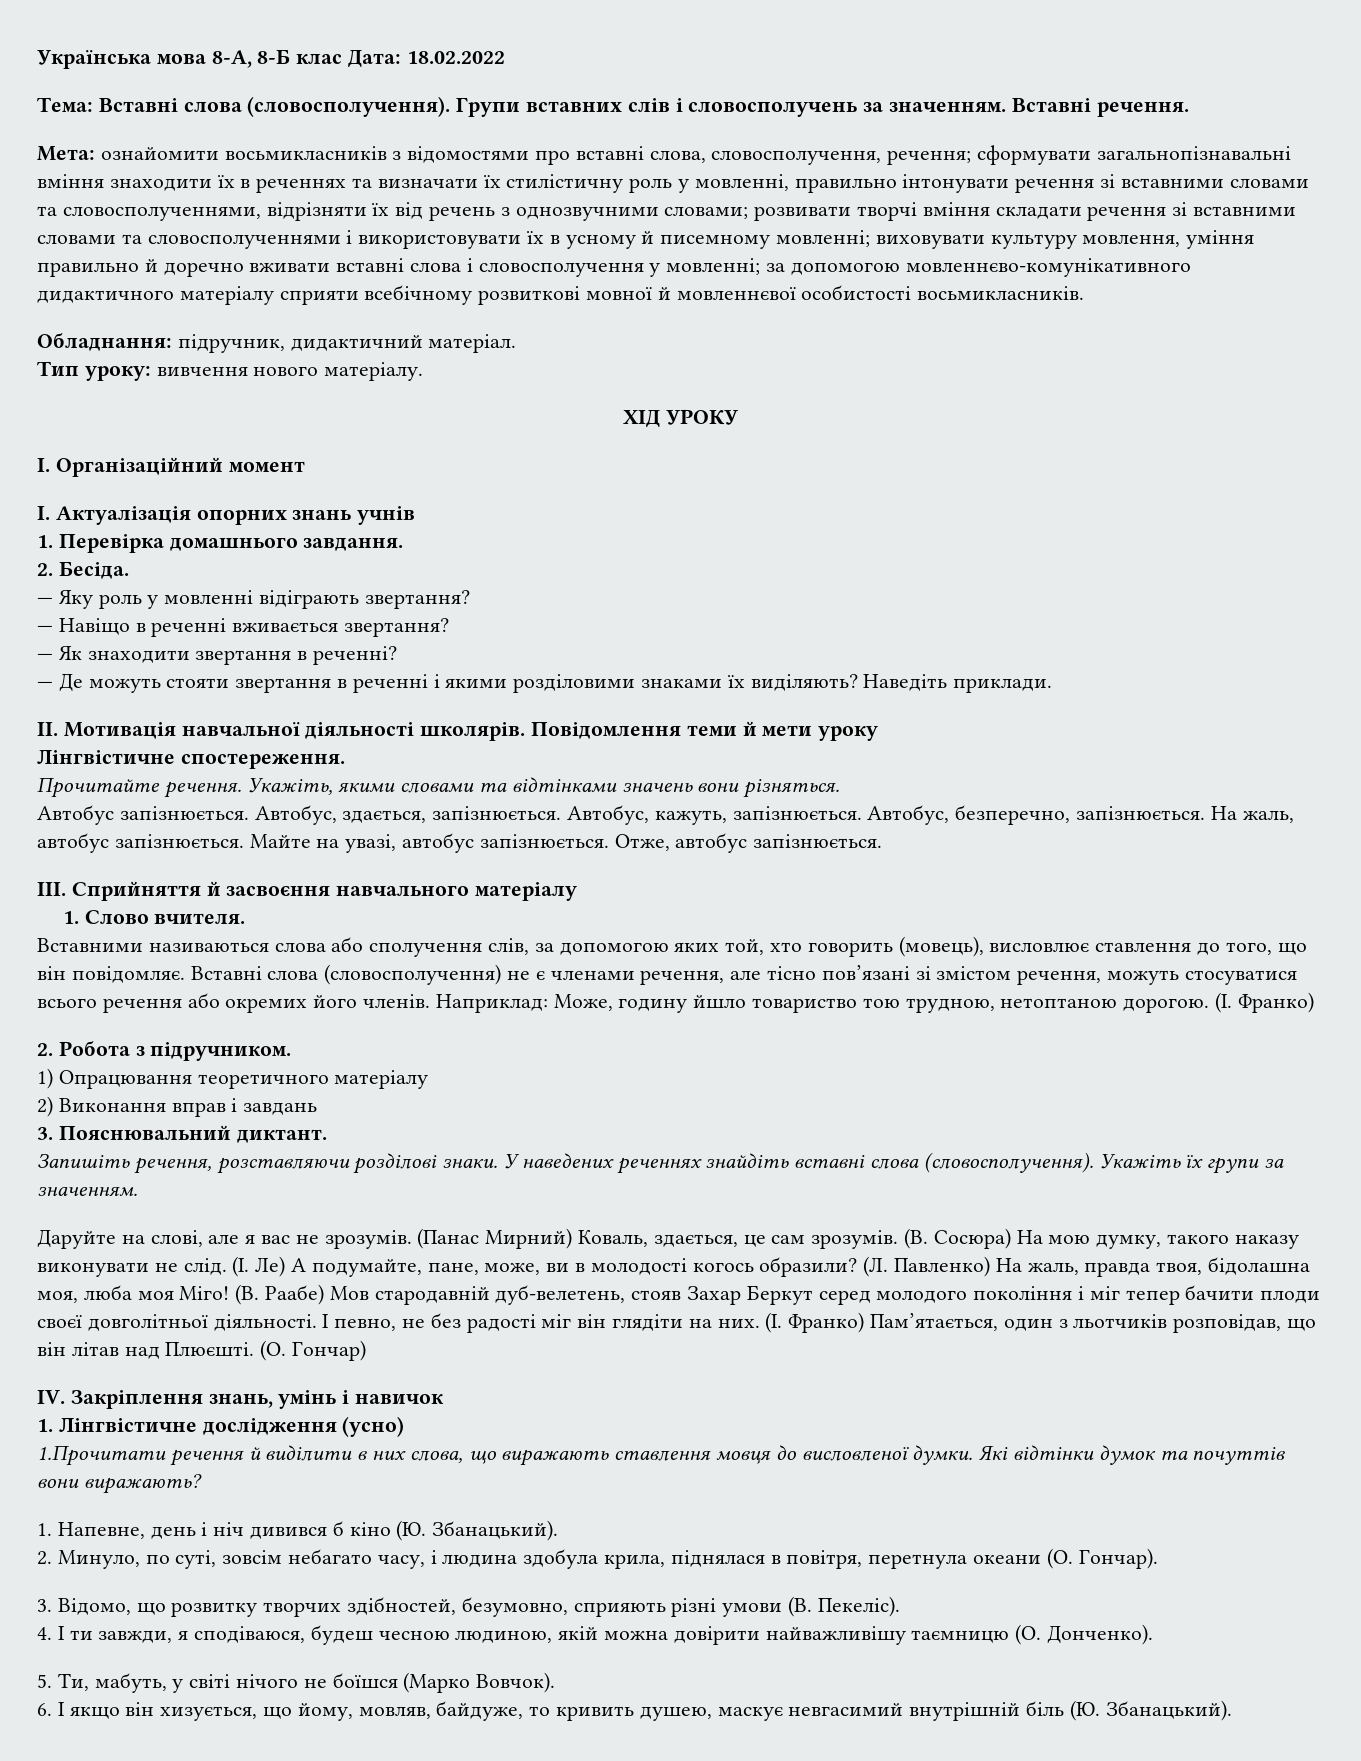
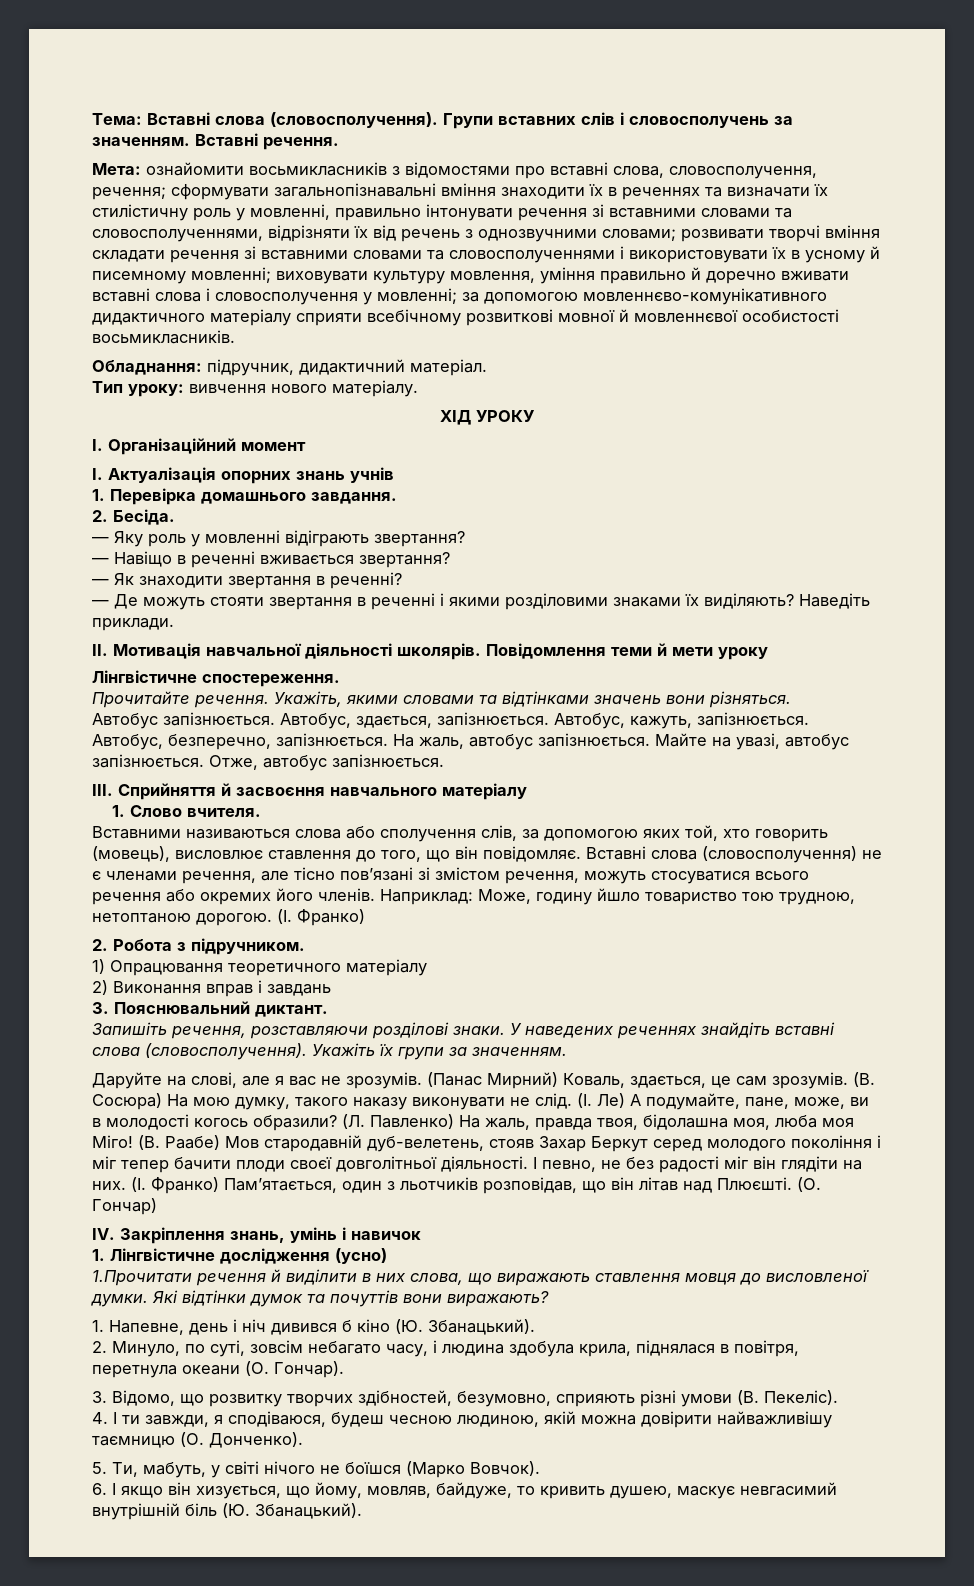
- Українська мова 8-А, 8-Б клас Дата: 18.02.2022

